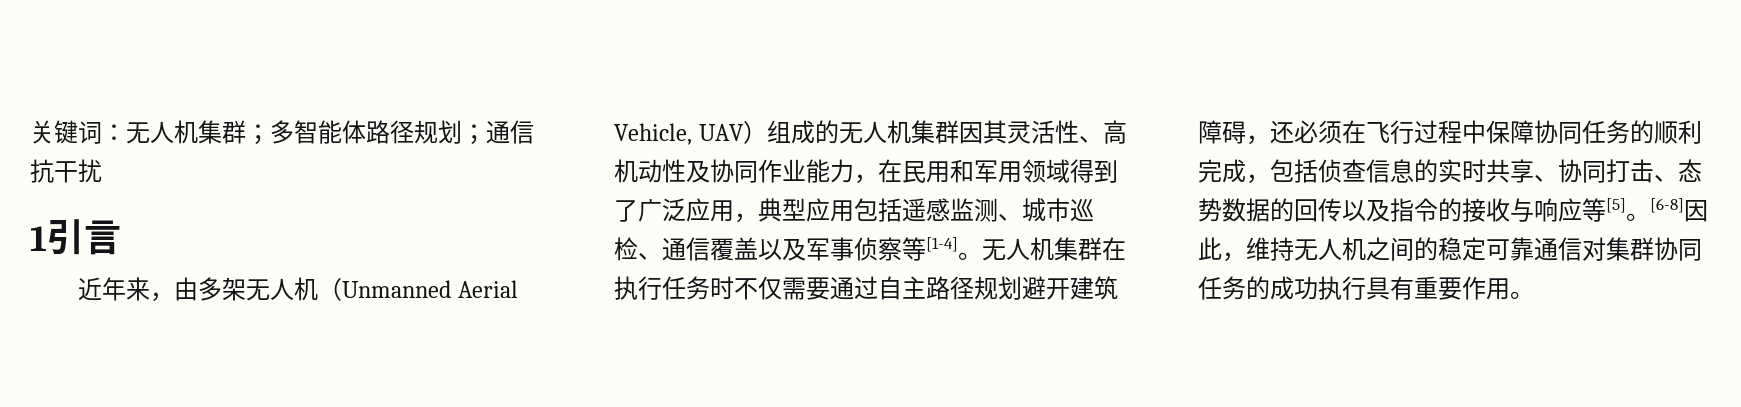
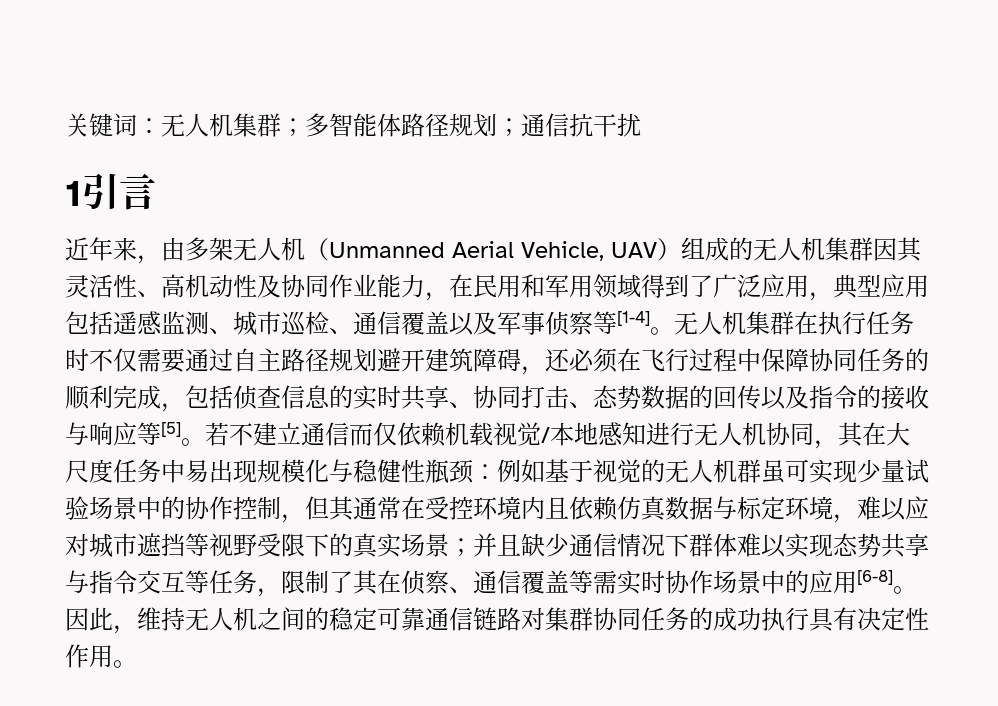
- [6-8]因此，维持无人机之间的稳定可靠通信对集群协同任务的成功执行具有重要作用。
+ 若不建立通信而仅依赖机载视觉/本地感知进行无人机协同，其在大尺度任务中易出现规模化与稳健性瓶颈：例如基于视觉的无人机群虽可实现少量试验场景中的协作控制，但其通常在受控环境内且依赖仿真数据与标定环境，难以应对城市遮挡等视野受限下的真实场景；并且缺少通信情况下群体难以实现态势共享与指令交互等任务，限制了其在侦察、通信覆盖等需实时协作场景中的应用[6-8]。因此，维持无人机之间的稳定可靠通信链路对集群协同任务的成功执行具有决定性作用。

